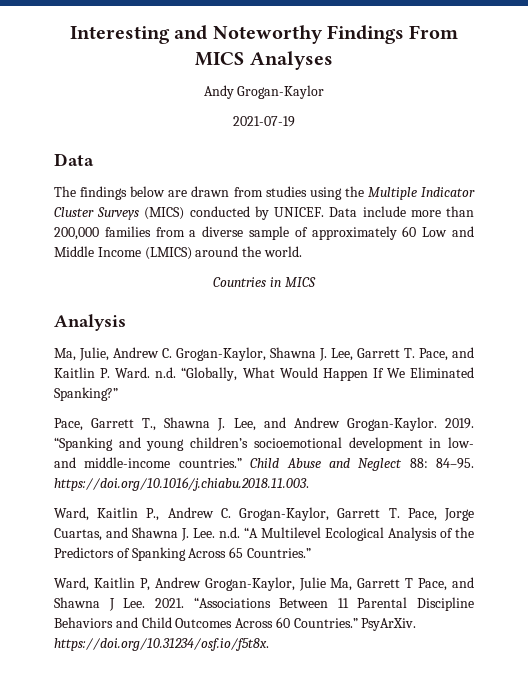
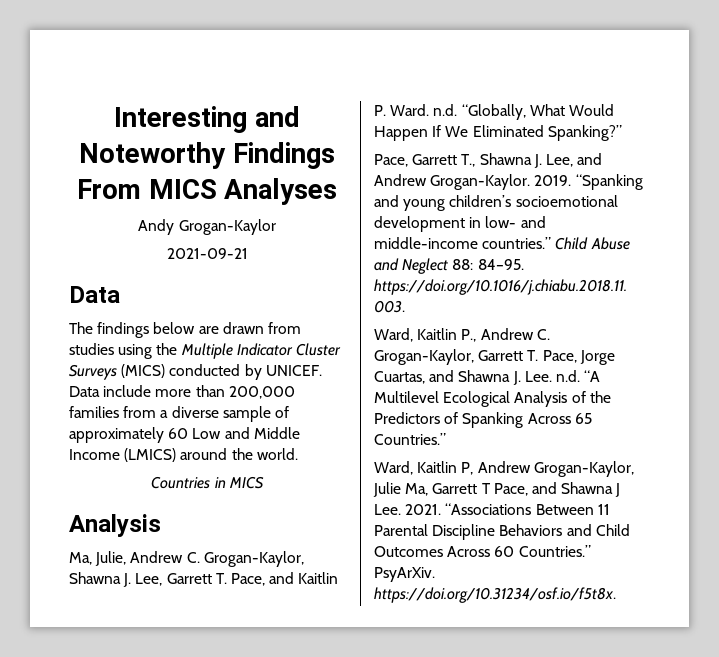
- 2021-07-19
+ 2021-09-21

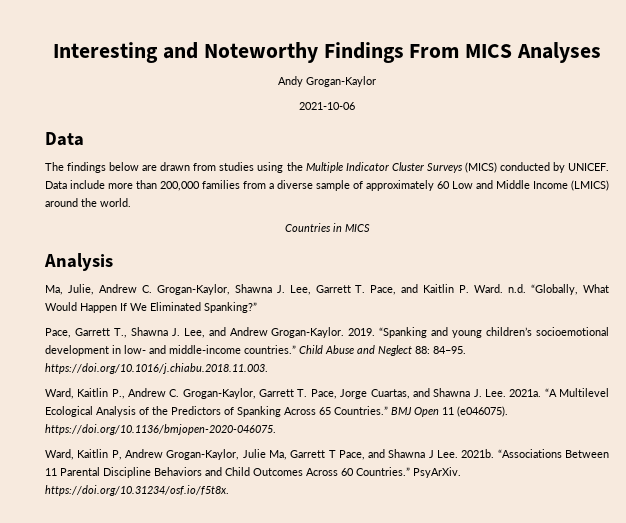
- 2021-09-21
+ 2021-10-06
- Ward, Kaitlin P., Andrew C. Grogan-Kaylor, Garrett T. Pace, Jorge Cuartas, and Shawna J. Lee. n.d. “A Multilevel Ecological Analysis of the Predictors of Spanking Across 65 Countries.”
+ Ward, Kaitlin P., Andrew C. Grogan-Kaylor, Garrett T. Pace, Jorge Cuartas, and Shawna J. Lee. 2021a. “A Multilevel Ecological Analysis of the Predictors of Spanking Across 65 Countries.” BMJ Open 11 (e046075). https://doi.org/10.1136/bmjopen-2020-046075.
- Ward, Kaitlin P, Andrew Grogan-Kaylor, Julie Ma, Garrett T Pace, and Shawna J Lee. 2021.
+ Ward, Kaitlin P, Andrew Grogan-Kaylor, Julie Ma, Garrett T Pace, and Shawna J Lee. 2021b.

